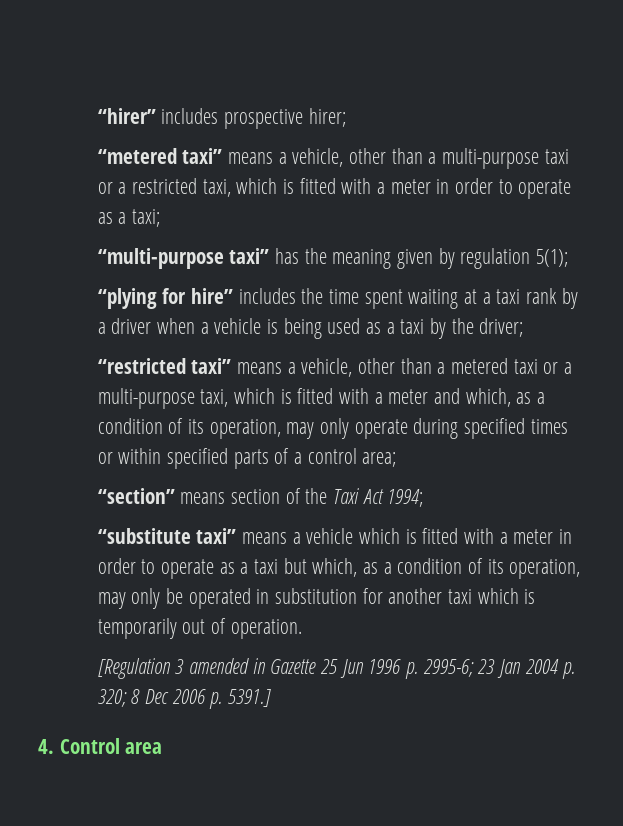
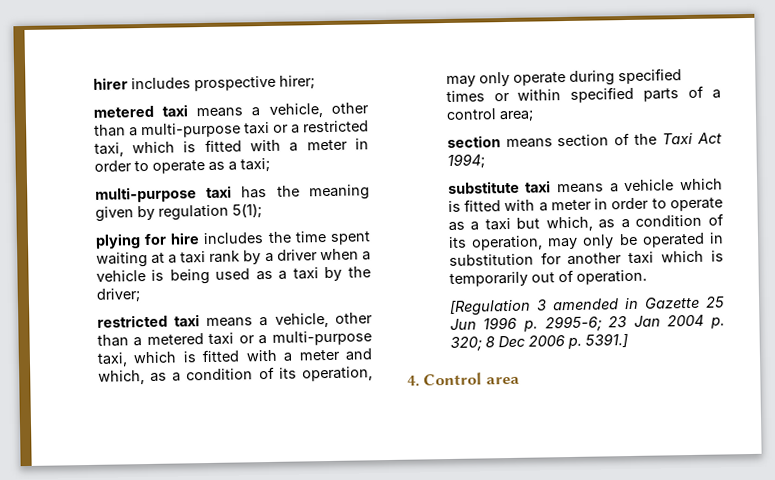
- “hirer” includes prospective hirer;
+ hirer includes prospective hirer;
- “metered taxi” means a vehicle, other than a multi-purpose taxi or a restricted taxi, which is fitted with a meter in order to operate as a taxi;
+ metered taxi means a vehicle, other than a multi-purpose taxi or a restricted taxi, which is fitted with a meter in order to operate as a taxi;
- “multi-purpose taxi” has the meaning given by regulation 5(1);
+ multi-purpose taxi has the meaning given by regulation 5(1);
- “plying for hire” includes the time spent waiting at a taxi rank by a driver when a vehicle is being used as a taxi by the driver;
+ plying for hire includes the time spent waiting at a taxi rank by a driver when a vehicle is being used as a taxi by the driver;
- “restricted taxi” means a vehicle, other than a metered taxi or a multi-purpose taxi, which is fitted with a meter and which, as a condition of its operation, may only operate during specified times or within specified parts of a control area;
+ restricted taxi means a vehicle, other than a metered taxi or a multi-purpose taxi, which is fitted with a meter and which, as a condition of its operation, may only operate during specified times or within specified parts of a control area;
- “section” means section of the Taxi Act 1994;
+ section means section of the Taxi Act 1994;
- “substitute taxi” means a vehicle which is fitted with a meter in order to operate as a taxi but which, as a condition of its operation, may only be operated in substitution for another taxi which is temporarily out of operation.
+ substitute taxi means a vehicle which is fitted with a meter in order to operate as a taxi but which, as a condition of its operation, may only be operated in substitution for another taxi which is temporarily out of operation.

